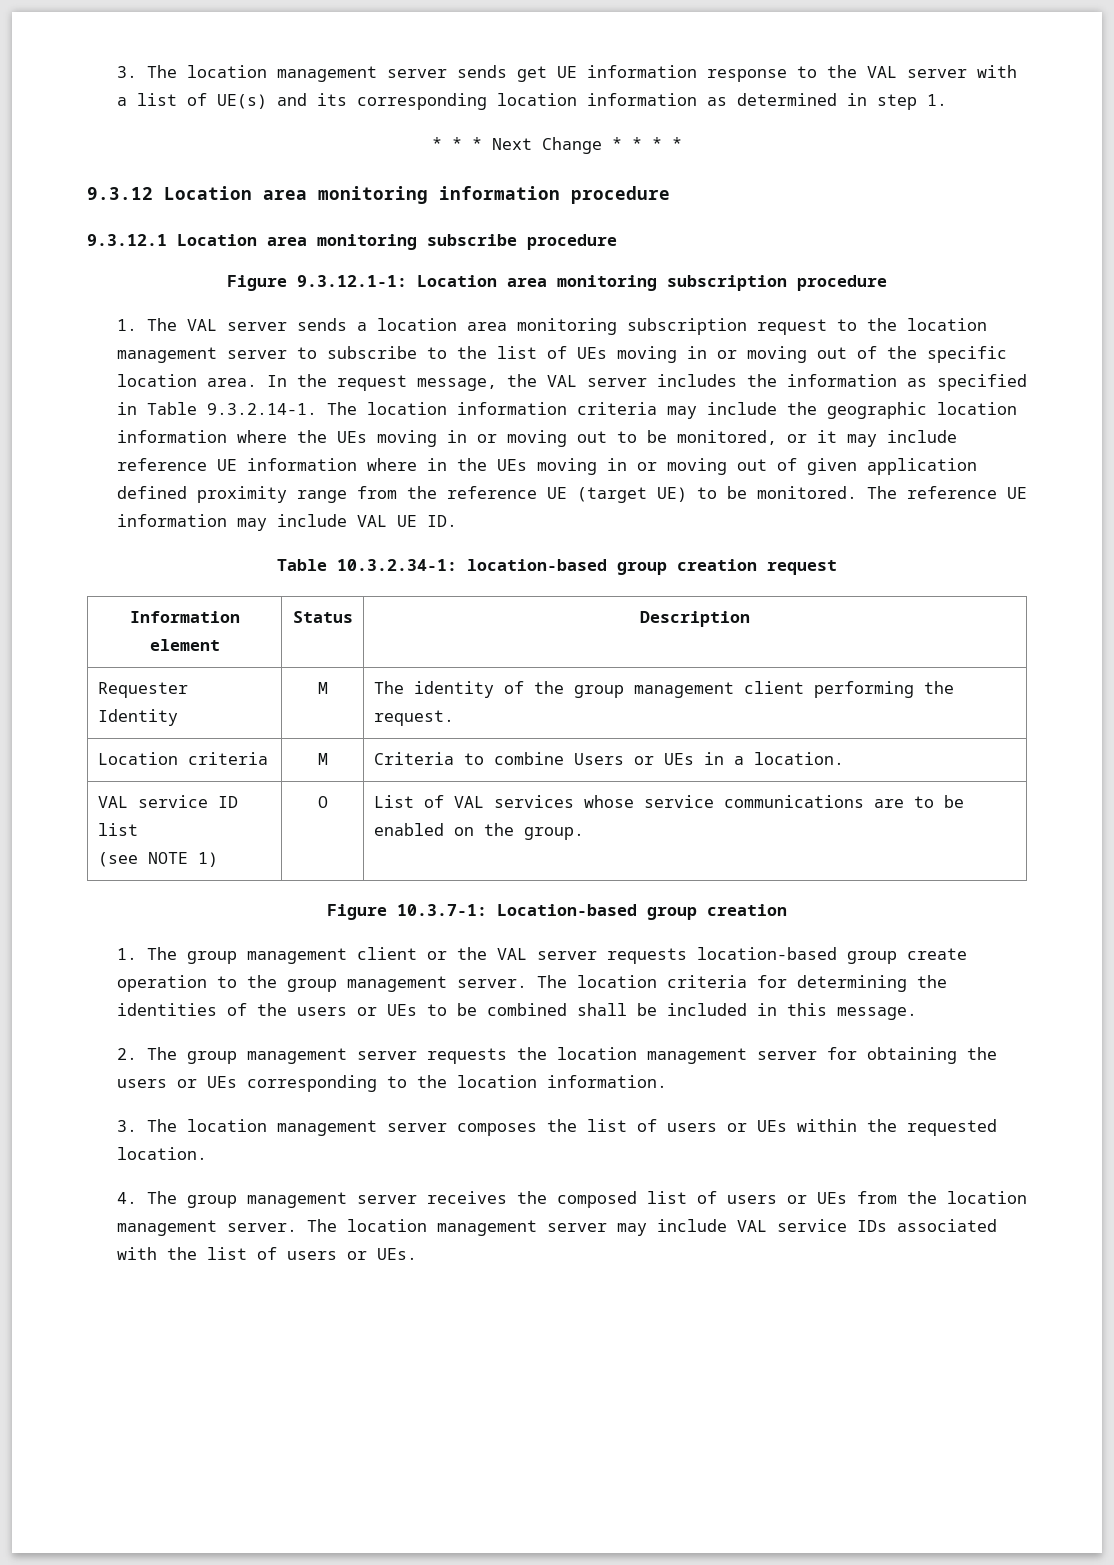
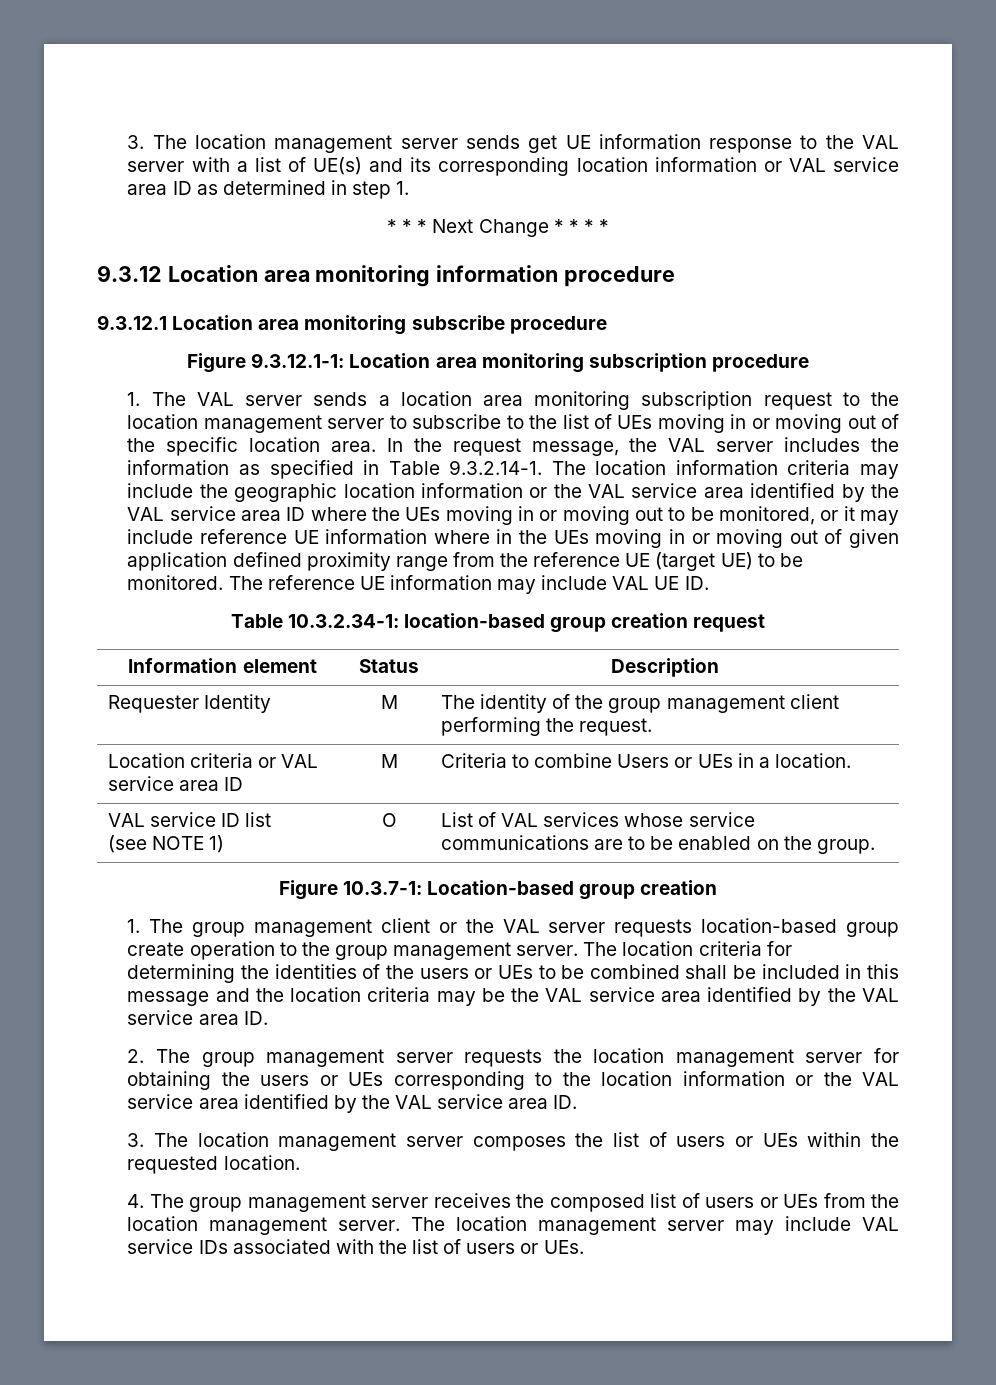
- 3. The location management server sends get UE information response to the VAL server with a list of UE(s) and its corresponding location information as determined in step 1.
+ 3. The location management server sends get UE information response to the VAL server with a list of UE(s) and its corresponding location information or VAL service area ID as determined in step 1.
- In the request message, the VAL server includes the information as specified in Table 9.3.2.14-1. The location information criteria may include the geographic location information where the UEs moving in or moving out to be monitored, or it may include reference UE information where in the UEs moving in or moving out of given application defined proximity range from the reference UE (target UE) to be monitored.
+ In the request message, the VAL server includes the information as specified in Table 9.3.2.14-1. The location information criteria may include the geographic location information or the VAL service area identified by the VAL service area ID where the UEs moving in or moving out to be monitored, or it may include reference UE information where in the UEs moving in or moving out of given application defined proximity range from the reference UE (target UE) to be monitored.
- Location criteria | M | Criteria to combine Users or UEs in a location.
+ Location criteria or VAL service area ID | M | Criteria to combine Users or UEs in a location.
- The location criteria for determining the identities of the users or UEs to be combined shall be included in this message.
+ The location criteria for determining the identities of the users or UEs to be combined shall be included in this message and the location criteria may be the VAL service area identified by the VAL service area ID.
- 2. The group management server requests the location management server for obtaining the users or UEs corresponding to the location information.
+ 2. The group management server requests the location management server for obtaining the users or UEs corresponding to the location information or the VAL service area identified by the VAL service area ID.

